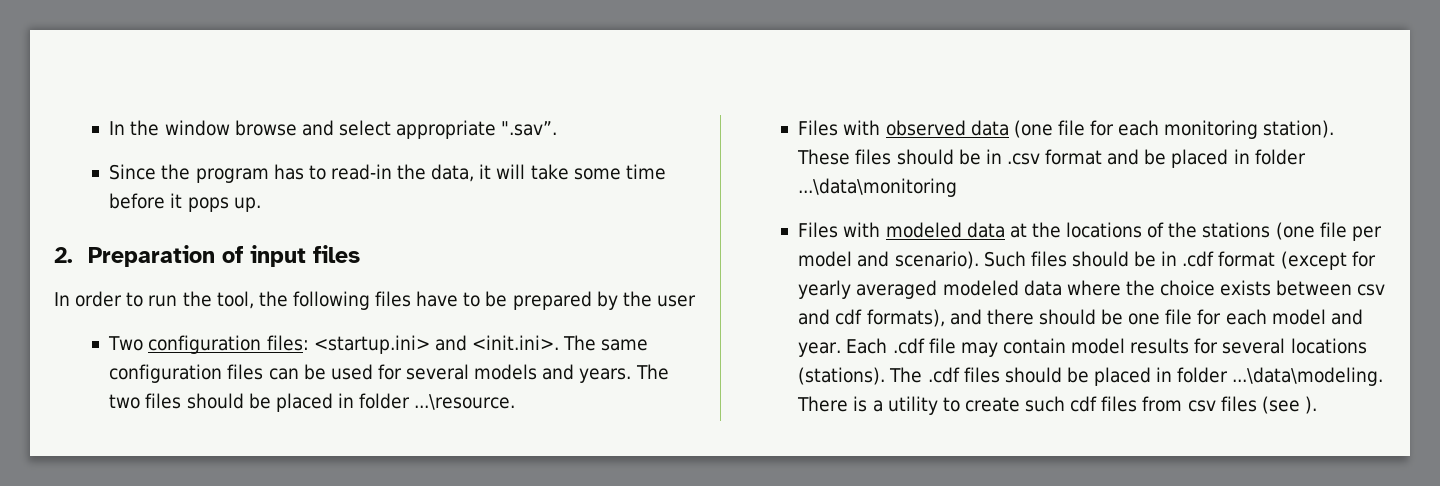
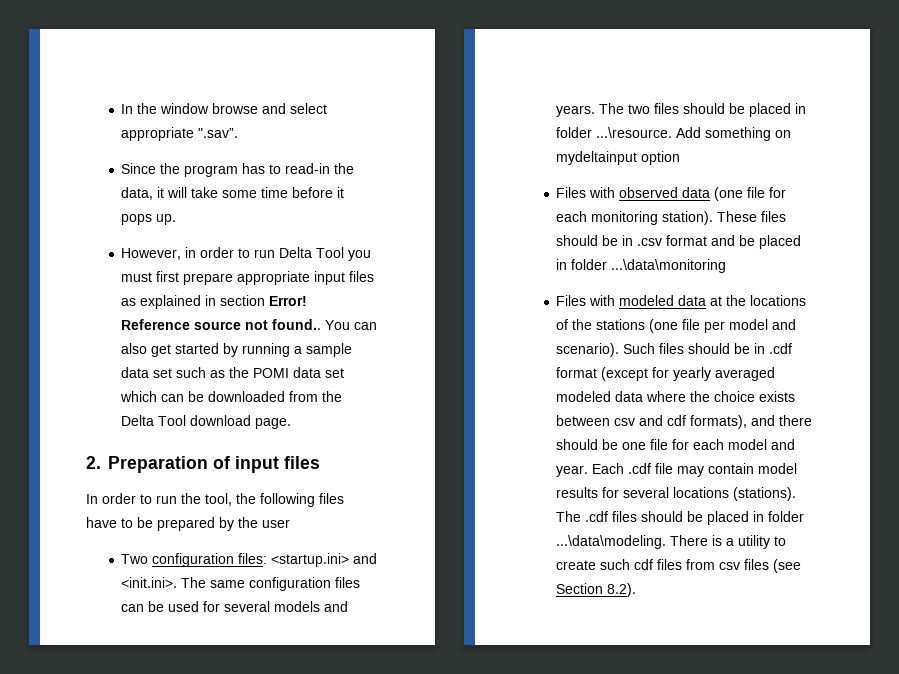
+ However, in order to run Delta Tool you must first prepare appropriate input files as explained in section Error! Reference source not found.. You can also get started by running a sample data set such as the POMI data set which can be downloaded from the Delta Tool download page.
- The two files should be placed in folder ...\resource.
+ The two files should be placed in folder ...\resource. Add something on mydeltainput option
- The .cdf files should be placed in folder ...\data\modeling. There is a utility to create such cdf files from csv files (see ).
+ The .cdf files should be placed in folder ...\data\modeling. There is a utility to create such cdf files from csv files (see Section 8.2).

